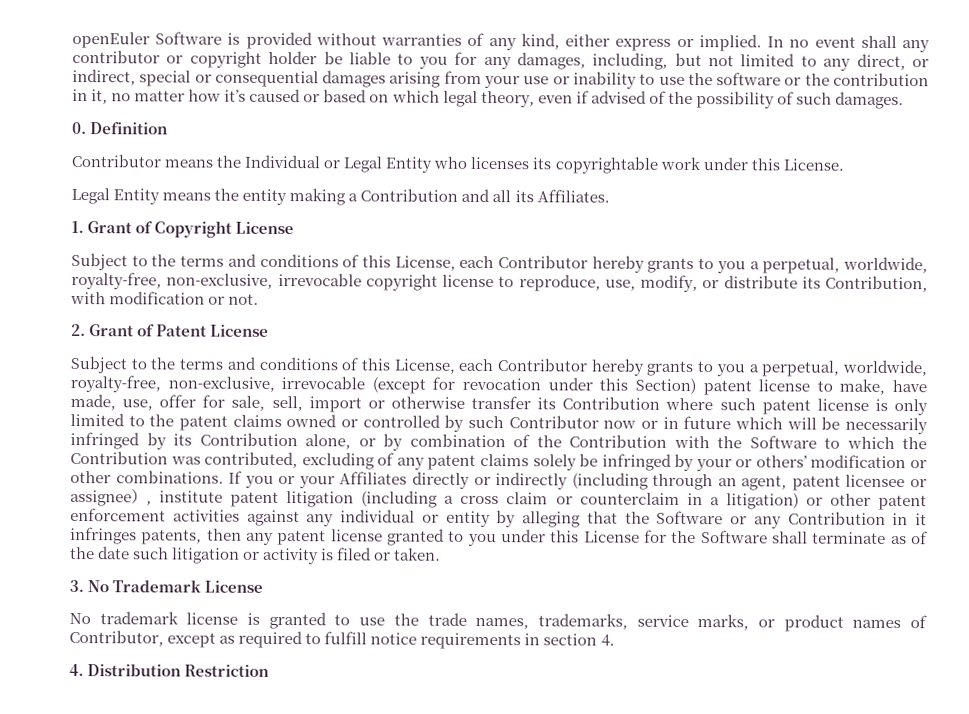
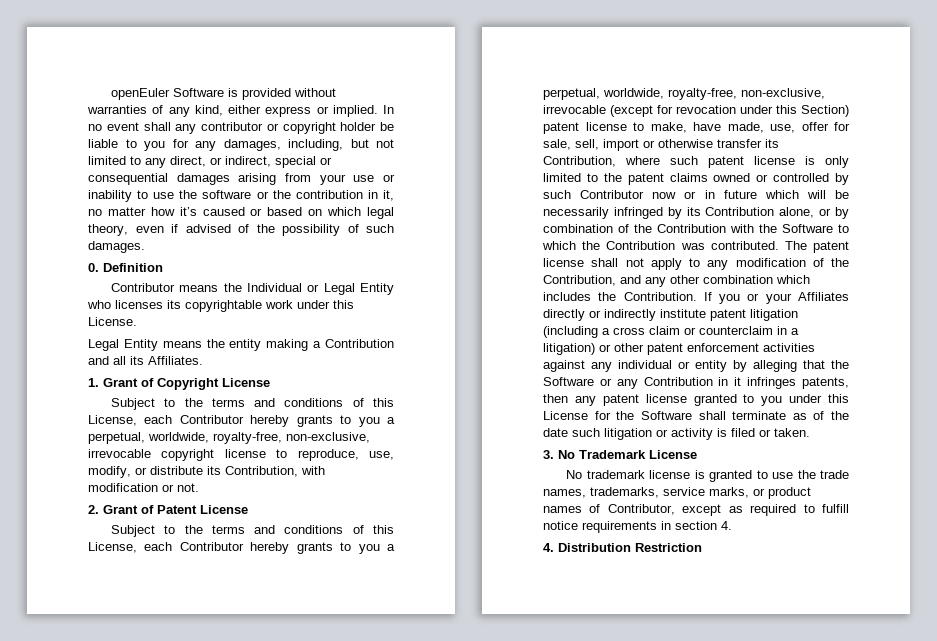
- Subject to the terms and conditions of this License, each Contributor hereby grants to you a perpetual, worldwide, royalty-free, non-exclusive, irrevocable (except for revocation under this Section) patent license to make, have made, use, offer for sale, sell, import or otherwise transfer its Contribution where such patent license is only limited to the patent claims owned or controlled by such Contributor now or in future which will be necessarily infringed by its Contribution alone, or by combination of the Contribution with the Software to which the Contribution was contributed, excluding of any patent claims solely be infringed by your or others’ modification or other combinations.
+ Subject to the terms and conditions of this License, each Contributor hereby grants to you a perpetual, worldwide, royalty-free, non-exclusive, irrevocable (except for revocation under this Section) patent license to make, have made, use, offer for sale, sell, import or otherwise transfer its Contribution, where such patent license is only limited to the patent claims owned or controlled by such Contributor now or in future which will be necessarily infringed by its Contribution alone, or by combination of the Contribution with the Software to which the Contribution was contributed. The patent license shall not apply to any modification of the Contribution, and any other combination which includes the Contribution.
- If you or your Affiliates directly or indirectly (including through an agent, patent licensee or assignee）, institute patent litigation (including a cross claim or counterclaim in a litigation) or other patent enforcement activities against any individual or entity by alleging that the Software or any Contribution in it infringes patents, then any patent license granted to you under this License for the Software shall terminate as of the date such litigation or activity is filed or taken.
+ If you or your Affiliates directly or indirectly institute patent litigation (including a cross claim or counterclaim in a litigation) or other patent enforcement activities against any individual or entity by alleging that the Software or any Contribution in it infringes patents, then any patent license granted to you under this License for the Software shall terminate as of the date such litigation or activity is filed or taken.

